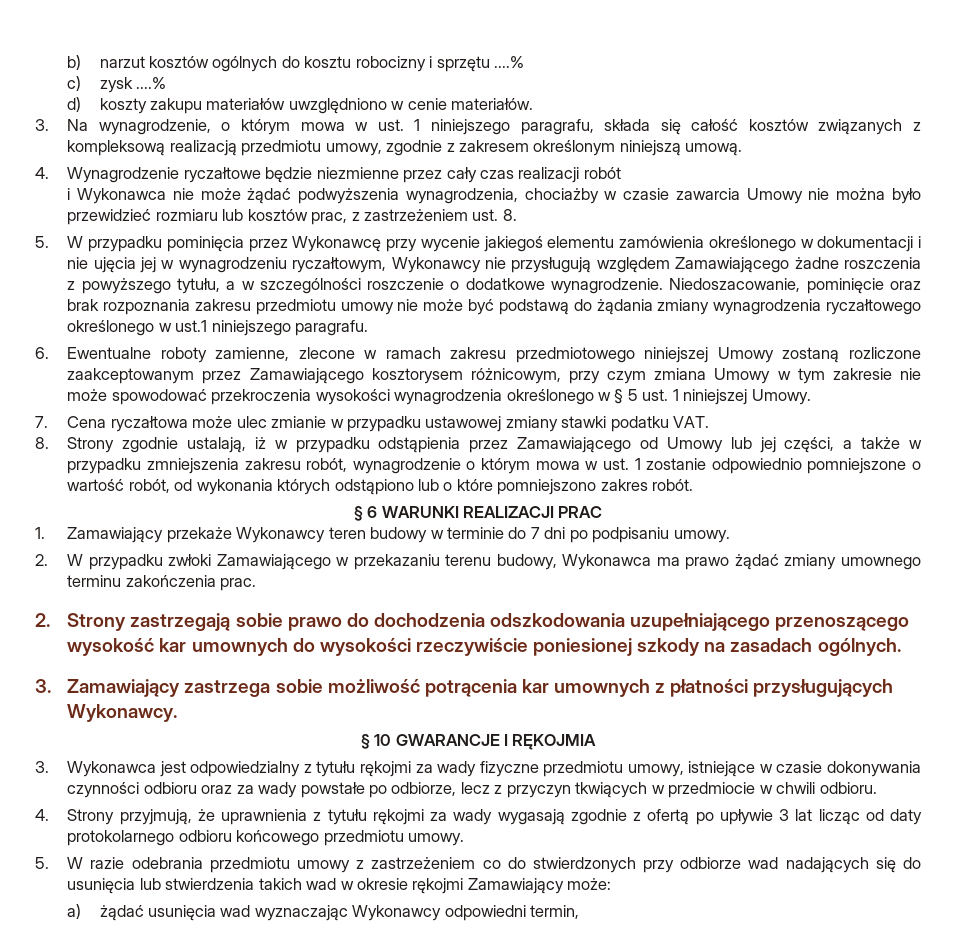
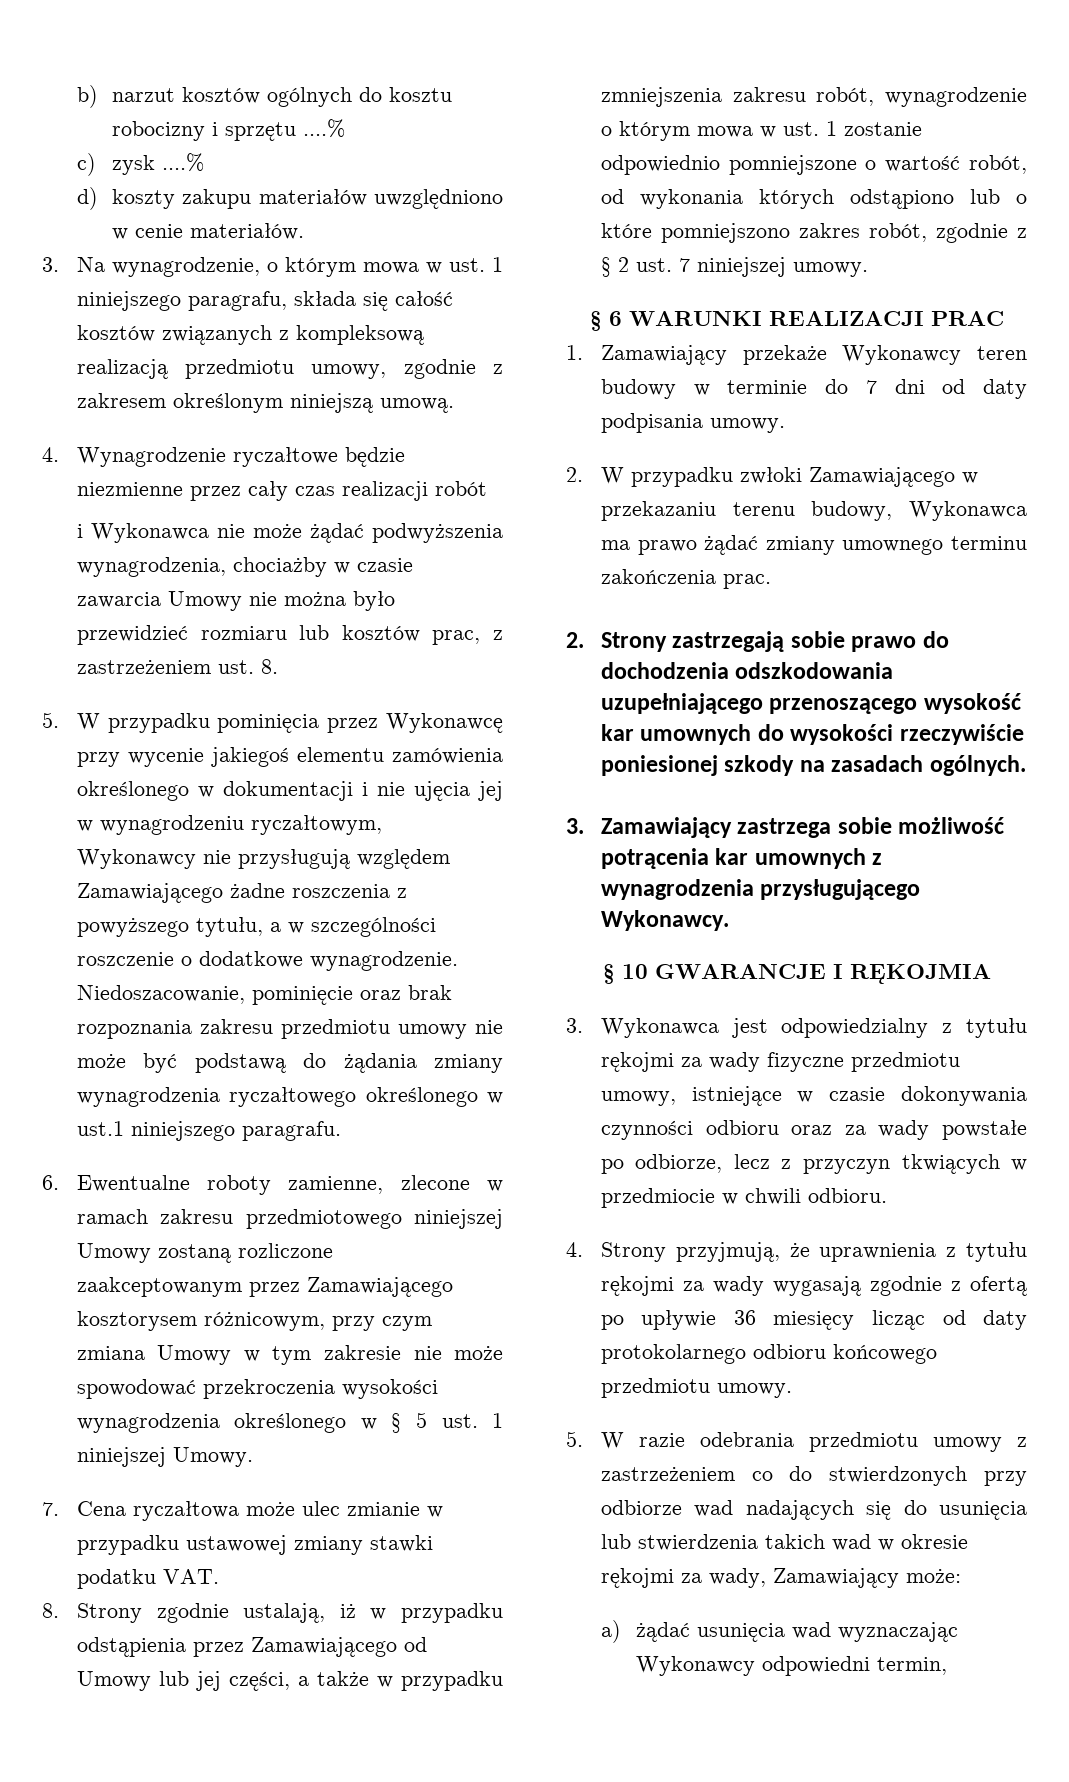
- 8. Strony zgodnie ustalają, iż w przypadku odstąpienia przez Zamawiającego od Umowy lub jej części, a także w przypadku zmniejszenia zakresu robót, wynagrodzenie o którym mowa w ust. 1 zostanie odpowiednio pomniejszone o wartość robót, od wykonania których odstąpiono lub o które pomniejszono zakres robót.
+ 8. Strony zgodnie ustalają, iż w przypadku odstąpienia przez Zamawiającego od Umowy lub jej części, a także w przypadku zmniejszenia zakresu robót, wynagrodzenie o którym mowa w ust. 1 zostanie odpowiednio pomniejszone o wartość robót, od wykonania których odstąpiono lub o które pomniejszono zakres robót, zgodnie z § 2 ust. 7 niniejszej umowy.
- 1. Zamawiający przekaże Wykonawcy teren budowy w terminie do 7 dni po podpisaniu umowy.
+ 1. Zamawiający przekaże Wykonawcy teren budowy w terminie do 7 dni od daty podpisania umowy.
- 3. Zamawiający zastrzega sobie możliwość potrącenia kar umownych z płatności przysługujących Wykonawcy.
+ 3. Zamawiający zastrzega sobie możliwość potrącenia kar umownych z wynagrodzenia przysługującego Wykonawcy.
- 4. Strony przyjmują, że uprawnienia z tytułu rękojmi za wady wygasają zgodnie z ofertą po upływie 3 lat licząc od daty protokolarnego odbioru końcowego przedmiotu umowy.
+ 4. Strony przyjmują, że uprawnienia z tytułu rękojmi za wady wygasają zgodnie z ofertą po upływie 36 miesięcy licząc od daty protokolarnego odbioru końcowego przedmiotu umowy.
- 5. W razie odebrania przedmiotu umowy z zastrzeżeniem co do stwierdzonych przy odbiorze wad nadających się do usunięcia lub stwierdzenia takich wad w okresie rękojmi Zamawiający może:
+ 5. W razie odebrania przedmiotu umowy z zastrzeżeniem co do stwierdzonych przy odbiorze wad nadających się do usunięcia lub stwierdzenia takich wad w okresie rękojmi za wady, Zamawiający może:

